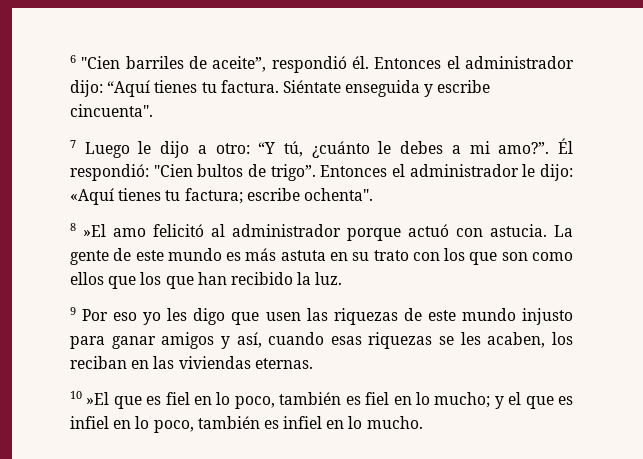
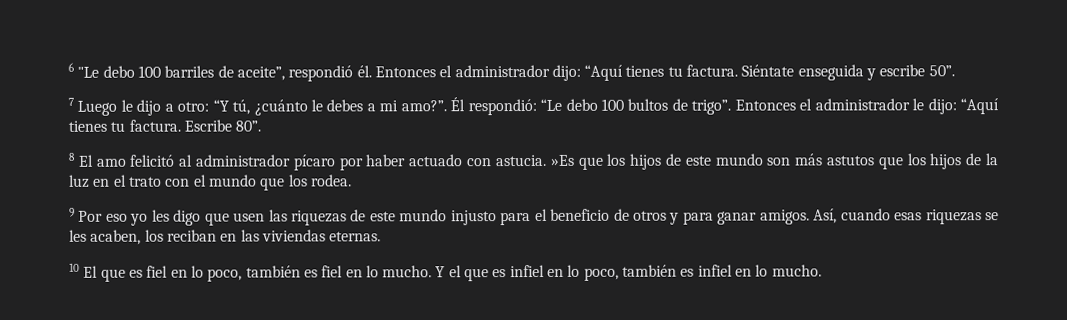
- 6 "Cien barriles de aceite”, respondió él.
+ 6 "Le debo 100 barriles de aceite”, respondió él.
- Siéntate enseguida y escribe cincuenta".
+ Siéntate enseguida y escribe 50”.
- Él respondió: "Cien bultos de trigo”.
+ Él respondió: “Le debo 100 bultos de trigo”.
- Entonces el administrador le dijo: «Aquí tienes tu factura; escribe ochenta".
+ Entonces el administrador le dijo: “Aquí tienes tu factura. Escribe 80”.
- 8 »El amo felicitó al administrador porque actuó con astucia. La gente de este mundo es más astuta en su trato con los que son como ellos que los que han recibido la luz.
+ 8 El amo felicitó al administrador pícaro por haber actuado con astucia. »Es que los hijos de este mundo son más astutos que los hijos de la luz en el trato con el mundo que los rodea.
- 9 Por eso yo les digo que usen las riquezas de este mundo injusto para ganar amigos y así, cuando esas riquezas se les acaben, los reciban en las viviendas eternas.
+ 9 Por eso yo les digo que usen las riquezas de este mundo injusto para el beneficio de otros y para ganar amigos. Así, cuando esas riquezas se les acaben, los reciban en las viviendas eternas.
- 10 »El que es fiel en lo poco, también es fiel en lo mucho; y el que es infiel en lo poco, también es infiel en lo mucho.
+ 10 El que es fiel en lo poco, también es fiel en lo mucho. Y el que es infiel en lo poco, también es infiel en lo mucho.

